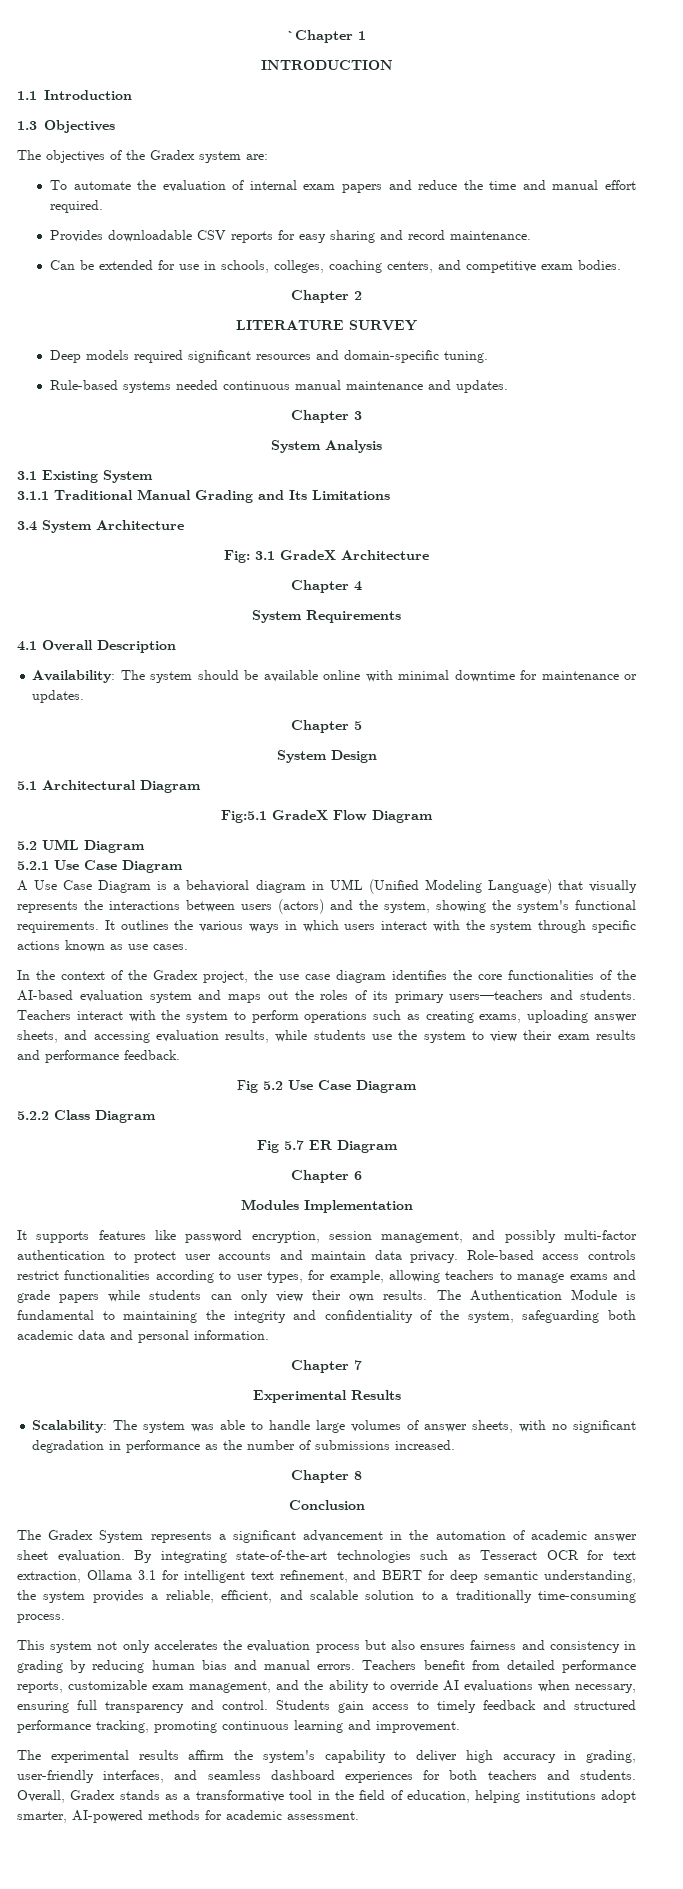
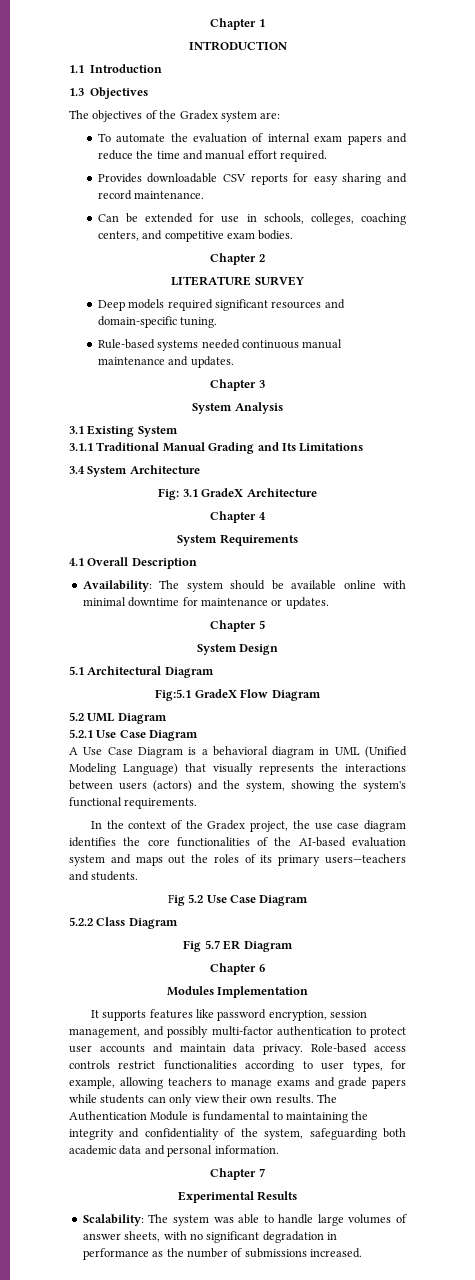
- `Chapter 1
+ Chapter 1
- It outlines the various ways in which users interact with the system through specific actions known as use cases.
- Teachers interact with the system to perform operations such as creating exams, uploading answer sheets, and accessing evaluation results, while students use the system to view their exam results and performance feedback.
- Chapter 8
- Conclusion
- The Gradex System represents a significant advancement in the automation of academic answer sheet evaluation. By integrating state-of-the-art technologies such as Tesseract OCR for text extraction, Ollama 3.1 for intelligent text refinement, and BERT for deep semantic understanding, the system provides a reliable, efficient, and scalable solution to a traditionally time-consuming process.
- This system not only accelerates the evaluation process but also ensures fairness and consistency in grading by reducing human bias and manual errors. Teachers benefit from detailed performance reports, customizable exam management, and the ability to override AI evaluations when necessary, ensuring full transparency and control. Students gain access to timely feedback and structured performance tracking, promoting continuous learning and improvement.
- The experimental results affirm the system's capability to deliver high accuracy in grading, user-friendly interfaces, and seamless dashboard experiences for both teachers and students. Overall, Gradex stands as a transformative tool in the field of education, helping institutions adopt smarter, AI-powered methods for academic assessment.

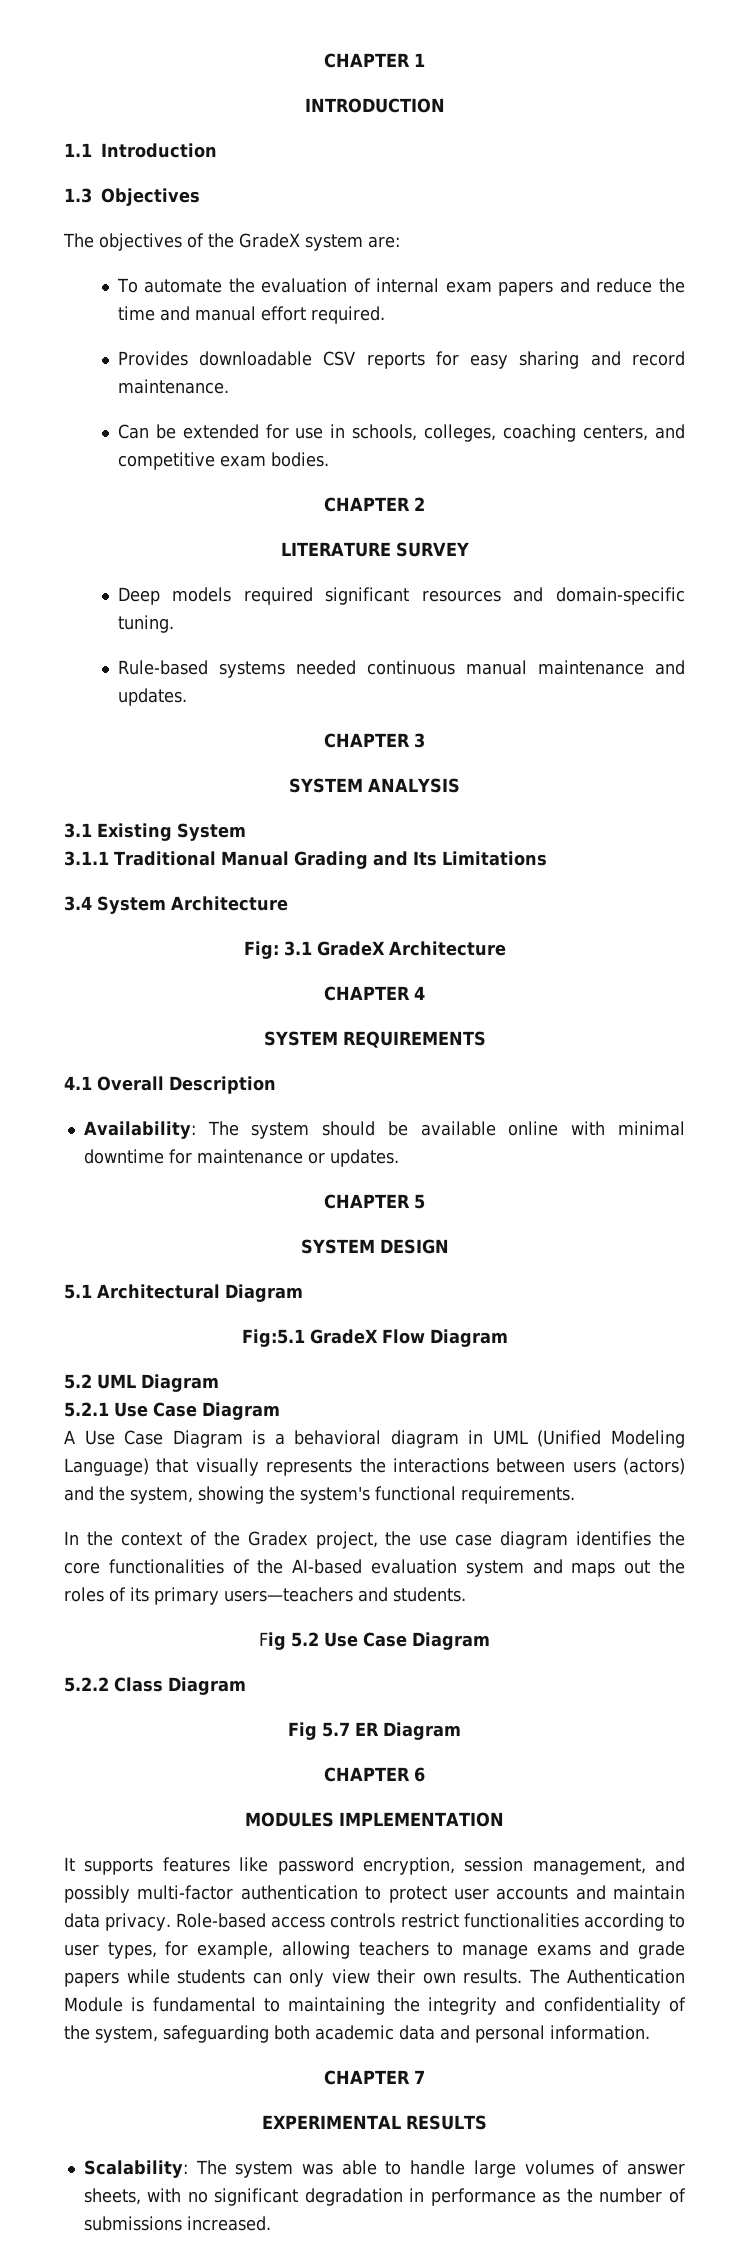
- Chapter 1
+ CHAPTER 1
- The objectives of the Gradex system are:
+ The objectives of the GradeX system are:
- Chapter 2
+ CHAPTER 2
- Chapter 3
+ CHAPTER 3
- System Analysis
+ SYSTEM ANALYSIS
- Chapter 4
+ CHAPTER 4
- System Requirements
+ SYSTEM REQUIREMENTS
- Chapter 5
+ CHAPTER 5
- System Design
+ SYSTEM DESIGN
- Chapter 6
+ CHAPTER 6
- Modules Implementation
+ MODULES IMPLEMENTATION
- Chapter 7
+ CHAPTER 7
- Experimental Results
+ EXPERIMENTAL RESULTS

